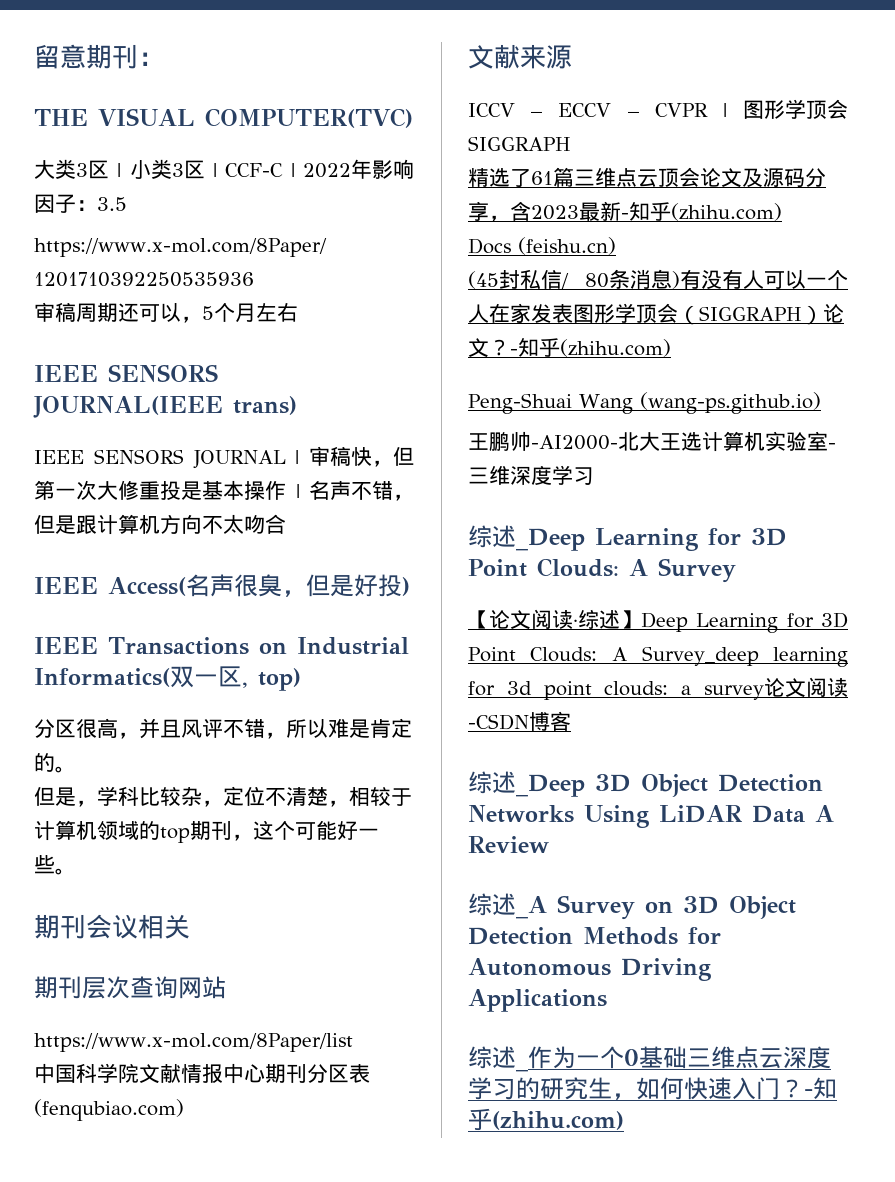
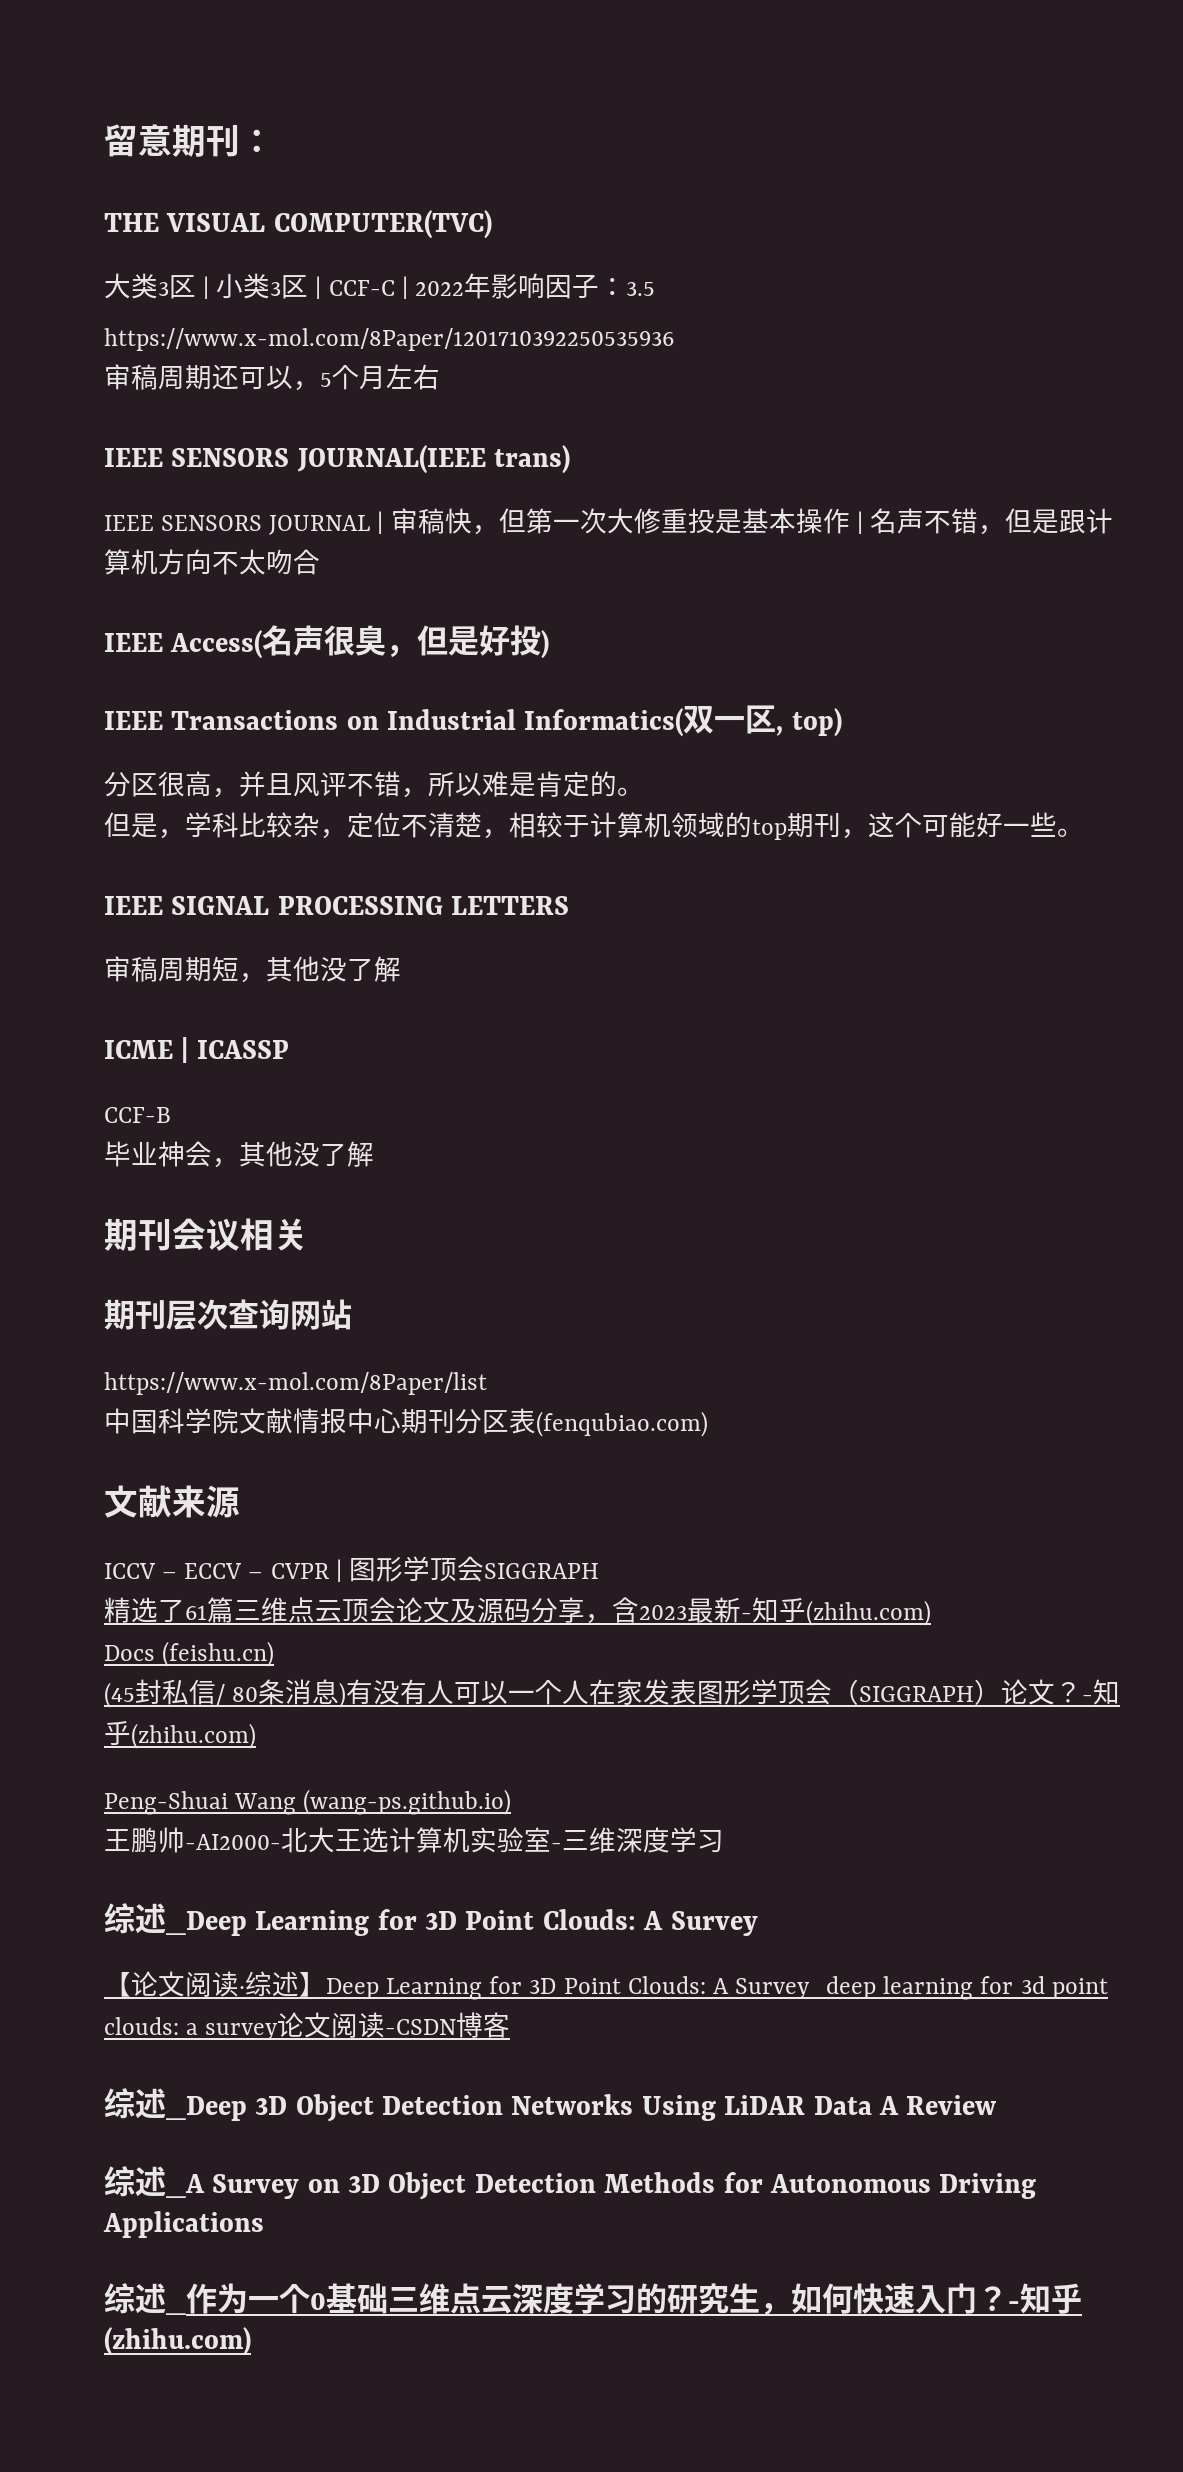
+ IEEE SIGNAL PROCESSING LETTERS
+ 审稿周期短，其他没了解
+ ICME | ICASSP
+ CCF-B
+ 毕业神会，其他没了解

